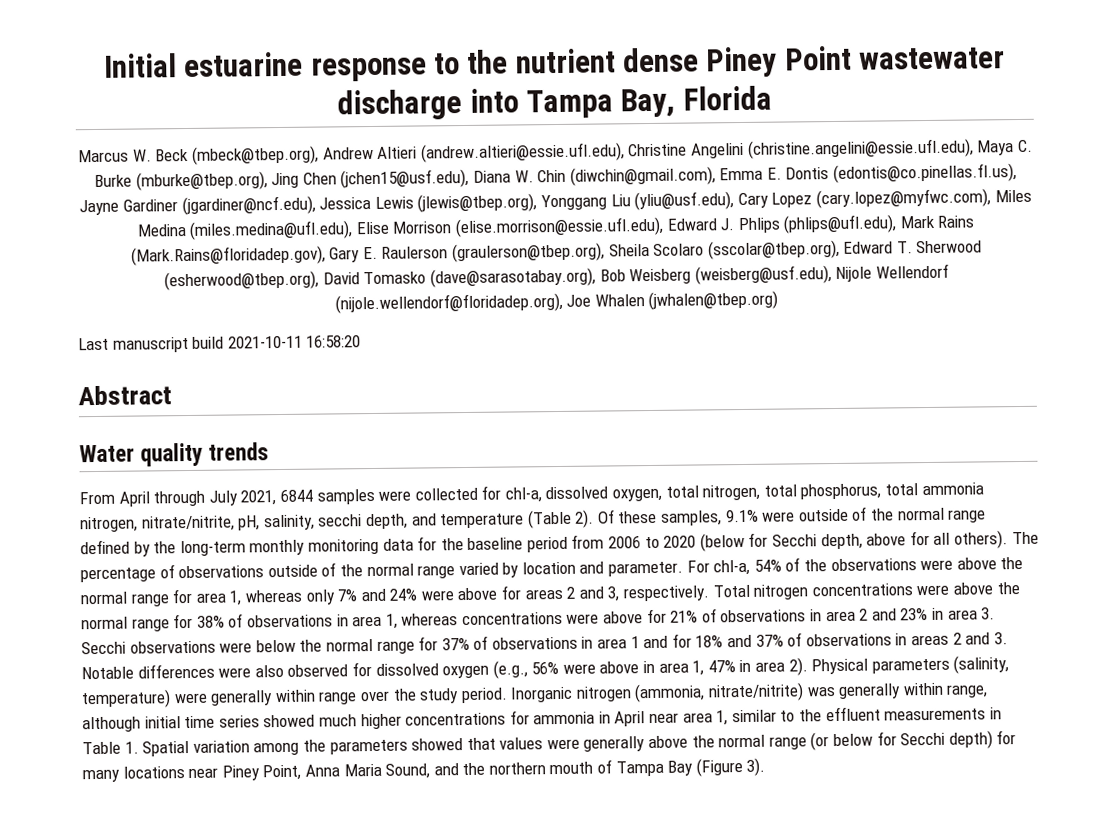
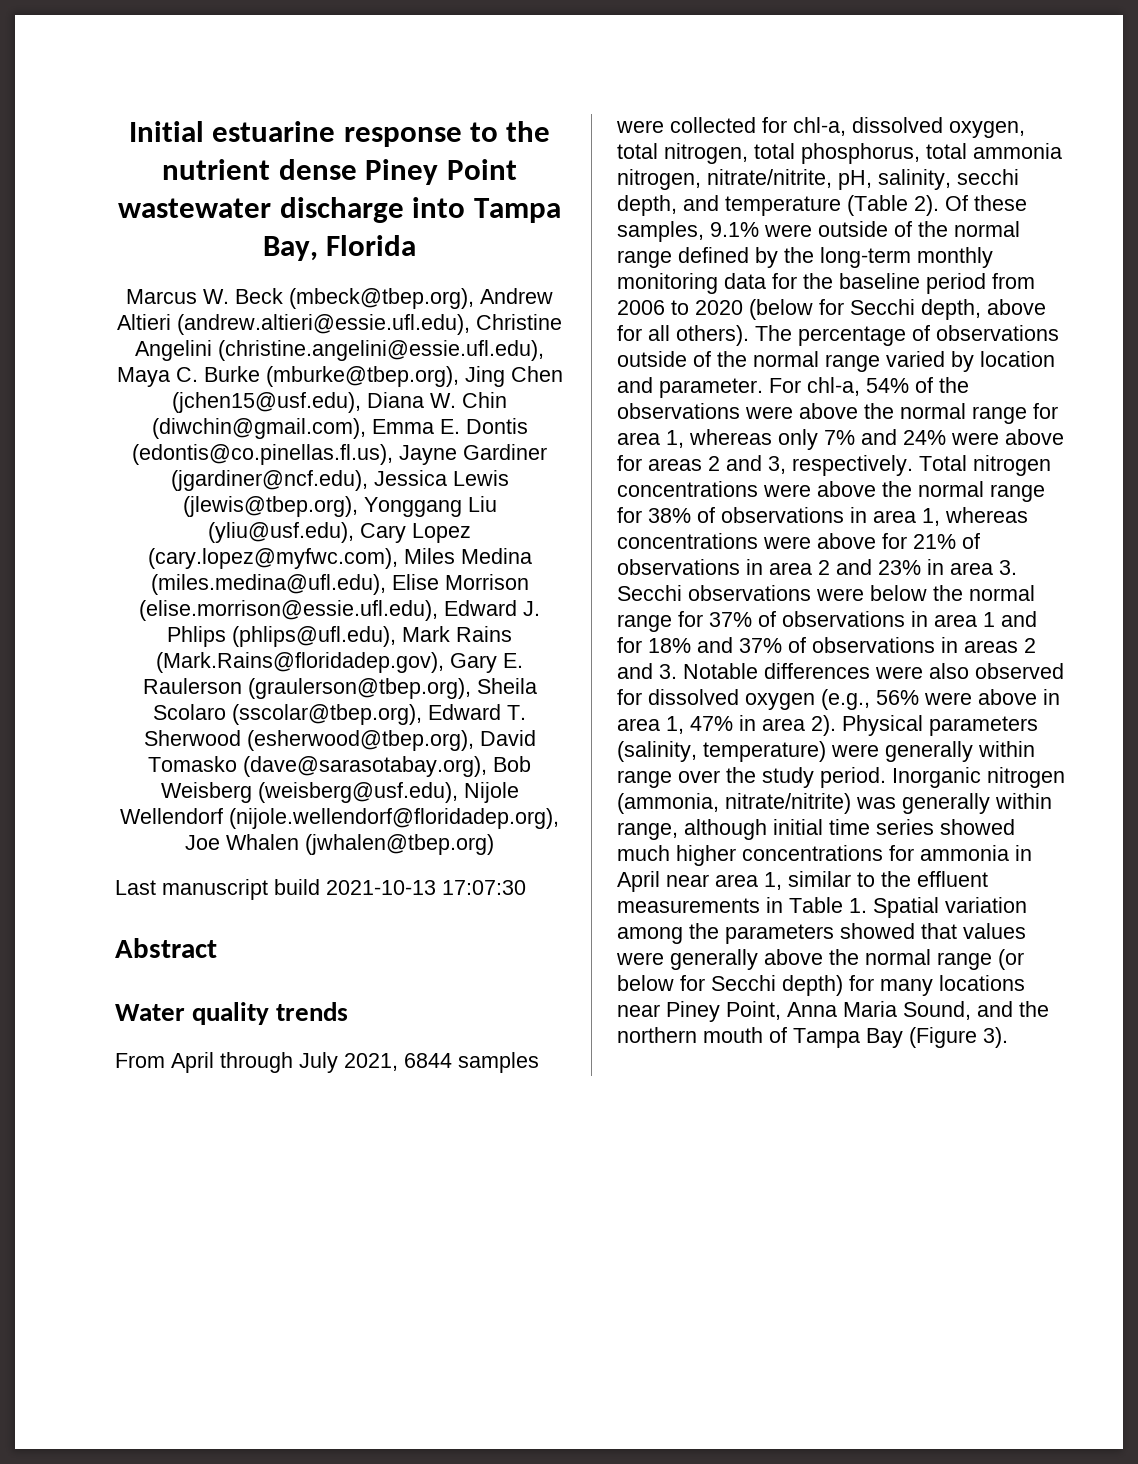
- Last manuscript build 2021-10-11 16:58:20
+ Last manuscript build 2021-10-13 17:07:30

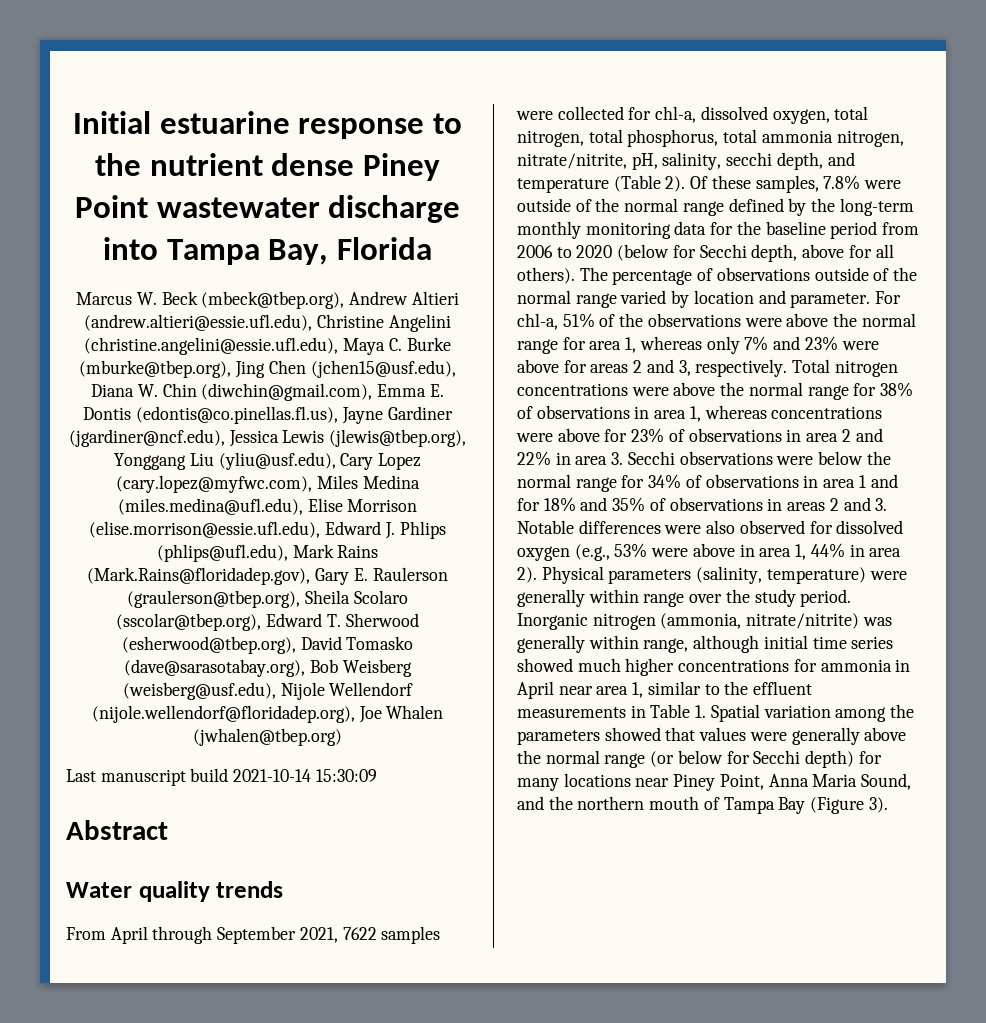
- Last manuscript build 2021-10-13 17:07:30
+ Last manuscript build 2021-10-14 15:30:09
- From April through July 2021, 6844 samples were collected for chl-a, dissolved oxygen, total nitrogen, total phosphorus, total ammonia nitrogen, nitrate/nitrite, pH, salinity, secchi depth, and temperature (Table 2).
+ From April through September 2021, 7622 samples were collected for chl-a, dissolved oxygen, total nitrogen, total phosphorus, total ammonia nitrogen, nitrate/nitrite, pH, salinity, secchi depth, and temperature (Table 2).
- Of these samples, 9.1% were outside of the normal range defined by the long-term monthly monitoring data for the baseline period from 2006 to 2020 (below for Secchi depth, above for all others).
+ Of these samples, 7.8% were outside of the normal range defined by the long-term monthly monitoring data for the baseline period from 2006 to 2020 (below for Secchi depth, above for all others).
- For chl-a, 54% of the observations were above the normal range for area 1, whereas only 7% and 24% were above for areas 2 and 3, respectively.
+ For chl-a, 51% of the observations were above the normal range for area 1, whereas only 7% and 23% were above for areas 2 and 3, respectively.
- Total nitrogen concentrations were above the normal range for 38% of observations in area 1, whereas concentrations were above for 21% of observations in area 2 and 23% in area 3. Secchi observations were below the normal range for 37% of observations in area 1 and for 18% and 37% of observations in areas 2 and 3. Notable differences were also observed for dissolved oxygen (e.g., 56% were above in area 1, 47% in area 2).
+ Total nitrogen concentrations were above the normal range for 38% of observations in area 1, whereas concentrations were above for 23% of observations in area 2 and 22% in area 3. Secchi observations were below the normal range for 34% of observations in area 1 and for 18% and 35% of observations in areas 2 and 3. Notable differences were also observed for dissolved oxygen (e.g., 53% were above in area 1, 44% in area 2).

